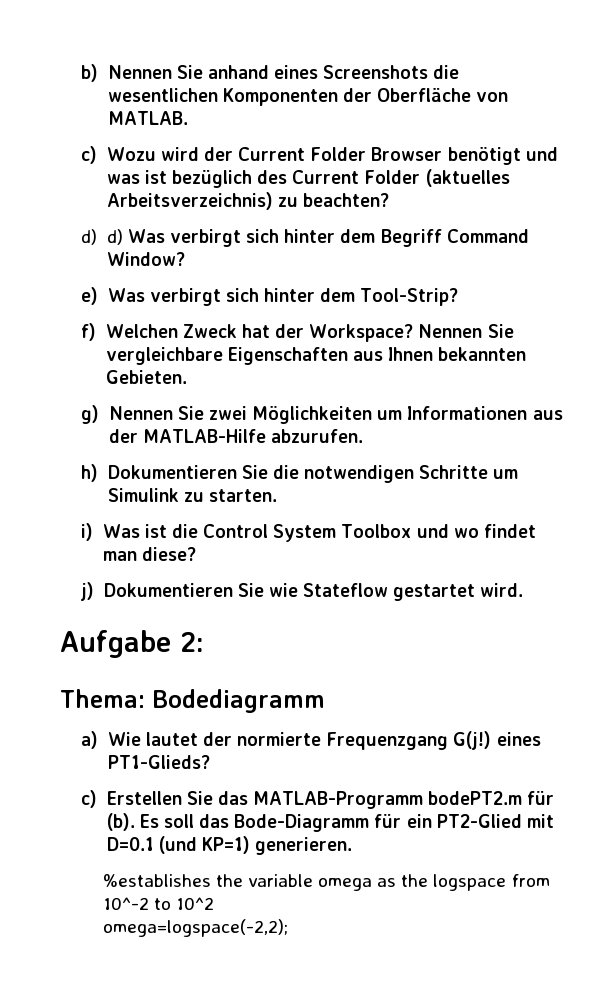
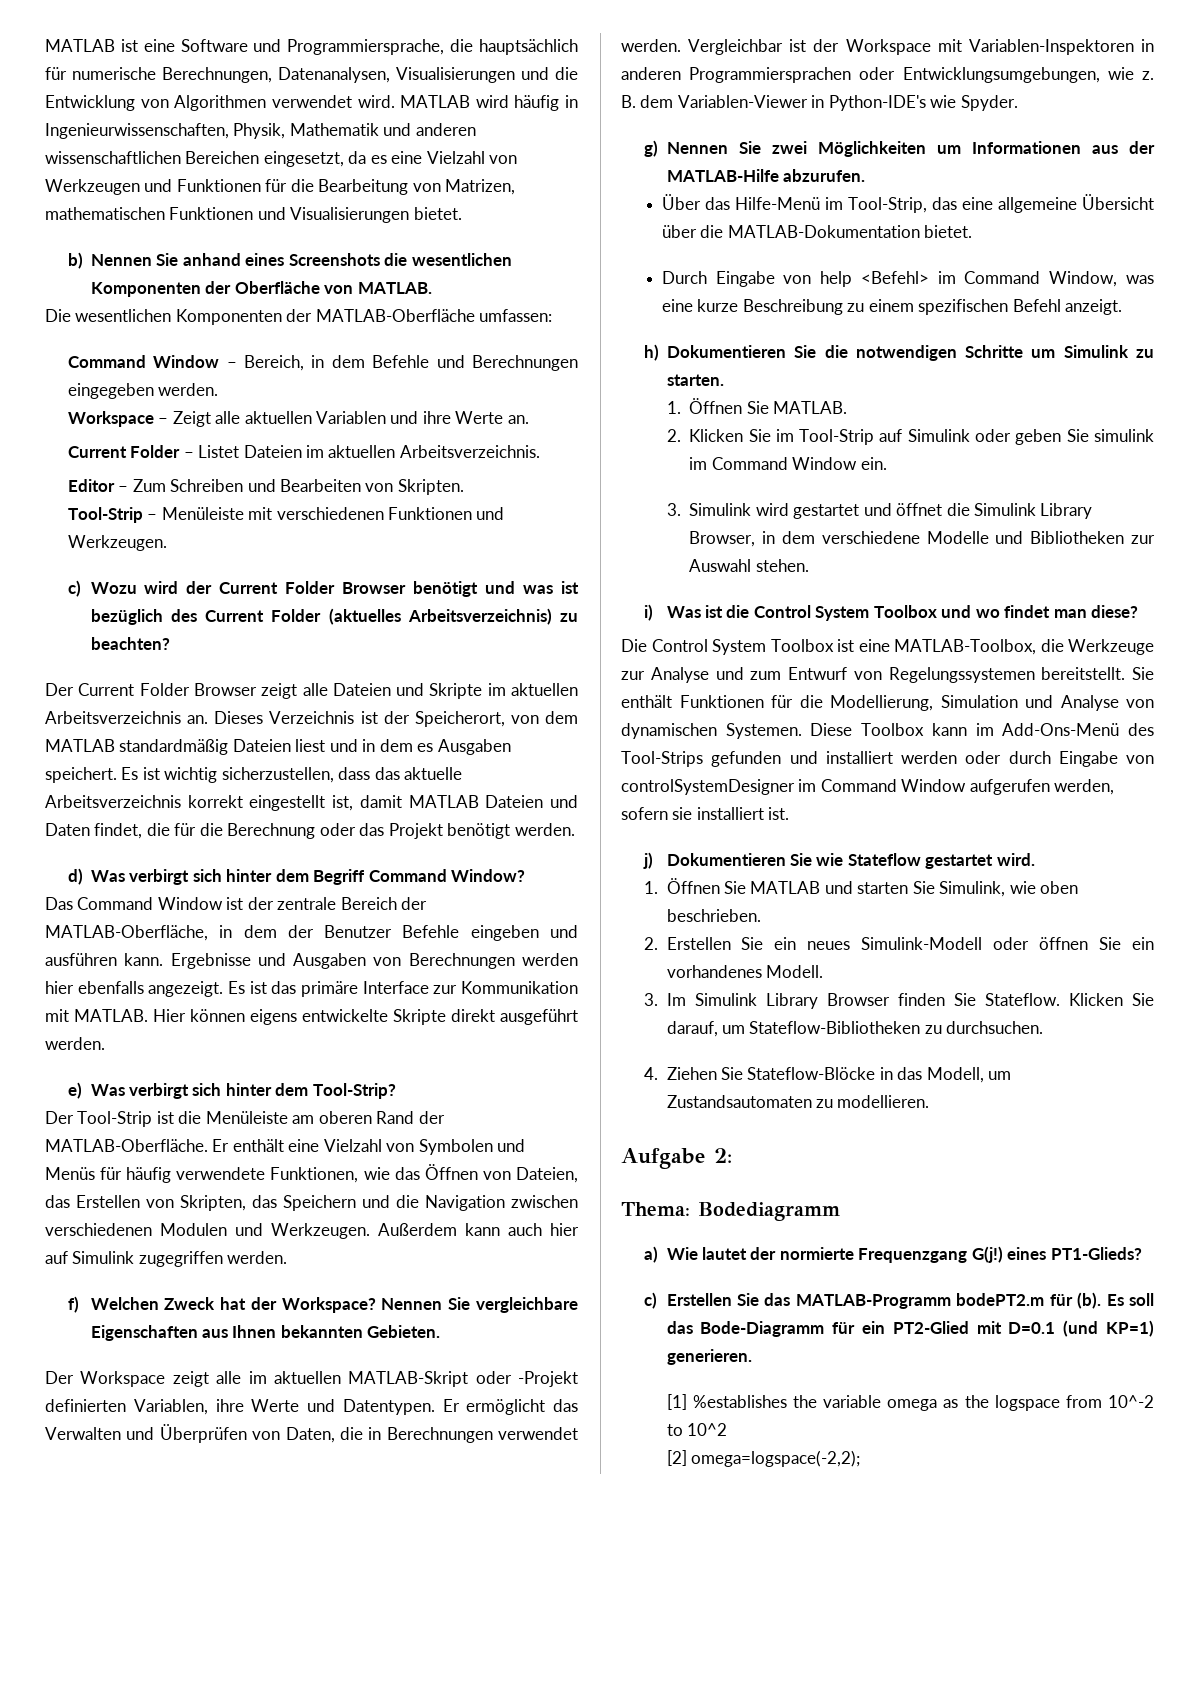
+ MATLAB ist eine Software und Programmiersprache, die hauptsächlich für numerische Berechnungen, Datenanalysen, Visualisierungen und die Entwicklung von Algorithmen verwendet wird. MATLAB wird häufig in Ingenieurwissenschaften, Physik, Mathematik und anderen wissenschaftlichen Bereichen eingesetzt, da es eine Vielzahl von Werkzeugen und Funktionen für die Bearbeitung von Matrizen, mathematischen Funktionen und Visualisierungen bietet.
+ Die wesentlichen Komponenten der MATLAB-Oberfläche umfassen:
+ Command Window – Bereich, in dem Befehle und Berechnungen eingegeben werden.
+ Workspace – Zeigt alle aktuellen Variablen und ihre Werte an.
+ Current Folder – Listet Dateien im aktuellen Arbeitsverzeichnis.
+ Editor – Zum Schreiben und Bearbeiten von Skripten.
+ Tool-Strip – Menüleiste mit verschiedenen Funktionen und Werkzeugen.
- d) d) Was verbirgt sich hinter dem Begriff Command Window?
+ Der Current Folder Browser zeigt alle Dateien und Skripte im aktuellen Arbeitsverzeichnis an. Dieses Verzeichnis ist der Speicherort, von dem MATLAB standardmäßig Dateien liest und in dem es Ausgaben speichert. Es ist wichtig sicherzustellen, dass das aktuelle Arbeitsverzeichnis korrekt eingestellt ist, damit MATLAB Dateien und Daten findet, die für die Berechnung oder das Projekt benötigt werden.
+ d) Was verbirgt sich hinter dem Begriff Command Window?
+ Das Command Window ist der zentrale Bereich der MATLAB-Oberfläche, in dem der Benutzer Befehle eingeben und ausführen kann. Ergebnisse und Ausgaben von Berechnungen werden hier ebenfalls angezeigt. Es ist das primäre Interface zur Kommunikation mit MATLAB. Hier können eigens entwickelte Skripte direkt ausgeführt werden.
+ Der Tool-Strip ist die Menüleiste am oberen Rand der MATLAB-Oberfläche. Er enthält eine Vielzahl von Symbolen und Menüs für häufig verwendete Funktionen, wie das Öffnen von Dateien, das Erstellen von Skripten, das Speichern und die Navigation zwischen verschiedenen Modulen und Werkzeugen. Außerdem kann auch hier auf Simulink zugegriffen werden.
+ Der Workspace zeigt alle im aktuellen MATLAB-Skript oder -Projekt definierten Variablen, ihre Werte und Datentypen. Er ermöglicht das Verwalten und Überprüfen von Daten, die in Berechnungen verwendet werden. Vergleichbar ist der Workspace mit Variablen-Inspektoren in anderen Programmiersprachen oder Entwicklungsumgebungen, wie z. B. dem Variablen-Viewer in Python-IDE's wie Spyder.
+ Über das Hilfe-Menü im Tool-Strip, das eine allgemeine Übersicht über die MATLAB-Dokumentation bietet.
+ Durch Eingabe von help <Befehl> im Command Window, was eine kurze Beschreibung zu einem spezifischen Befehl anzeigt.
+ 1. Öffnen Sie MATLAB.
+ 2. Klicken Sie im Tool-Strip auf Simulink oder geben Sie simulink im Command Window ein.
+ 3. Simulink wird gestartet und öffnet die Simulink Library Browser, in dem verschiedene Modelle und Bibliotheken zur Auswahl stehen.
+ Die Control System Toolbox ist eine MATLAB-Toolbox, die Werkzeuge zur Analyse und zum Entwurf von Regelungssystemen bereitstellt. Sie enthält Funktionen für die Modellierung, Simulation und Analyse von dynamischen Systemen. Diese Toolbox kann im Add-Ons-Menü des Tool-Strips gefunden und installiert werden oder durch Eingabe von controlSystemDesigner im Command Window aufgerufen werden, sofern sie installiert ist.
+ 1. Öffnen Sie MATLAB und starten Sie Simulink, wie oben beschrieben.
+ 2. Erstellen Sie ein neues Simulink-Modell oder öffnen Sie ein vorhandenes Modell.
+ 3. Im Simulink Library Browser finden Sie Stateflow. Klicken Sie darauf, um Stateflow-Bibliotheken zu durchsuchen.
+ 4. Ziehen Sie Stateflow-Blöcke in das Modell, um Zustandsautomaten zu modellieren.
- %establishes the variable omega as the logspace from 10^-2 to 10^2
+ [1] %establishes the variable omega as the logspace from 10^-2 to 10^2
- omega=logspace(-2,2);
+ [2] omega=logspace(-2,2);

